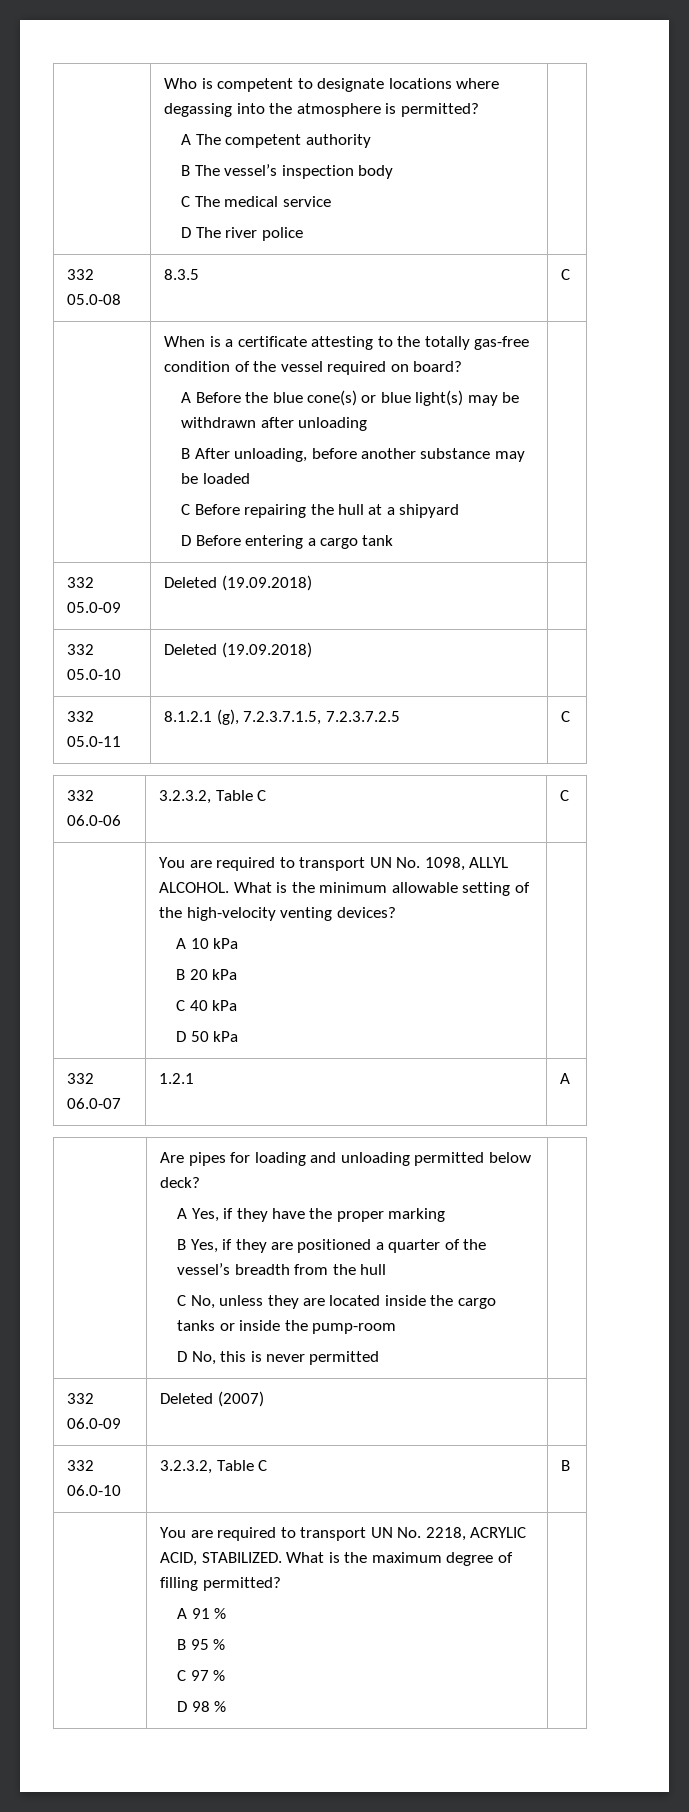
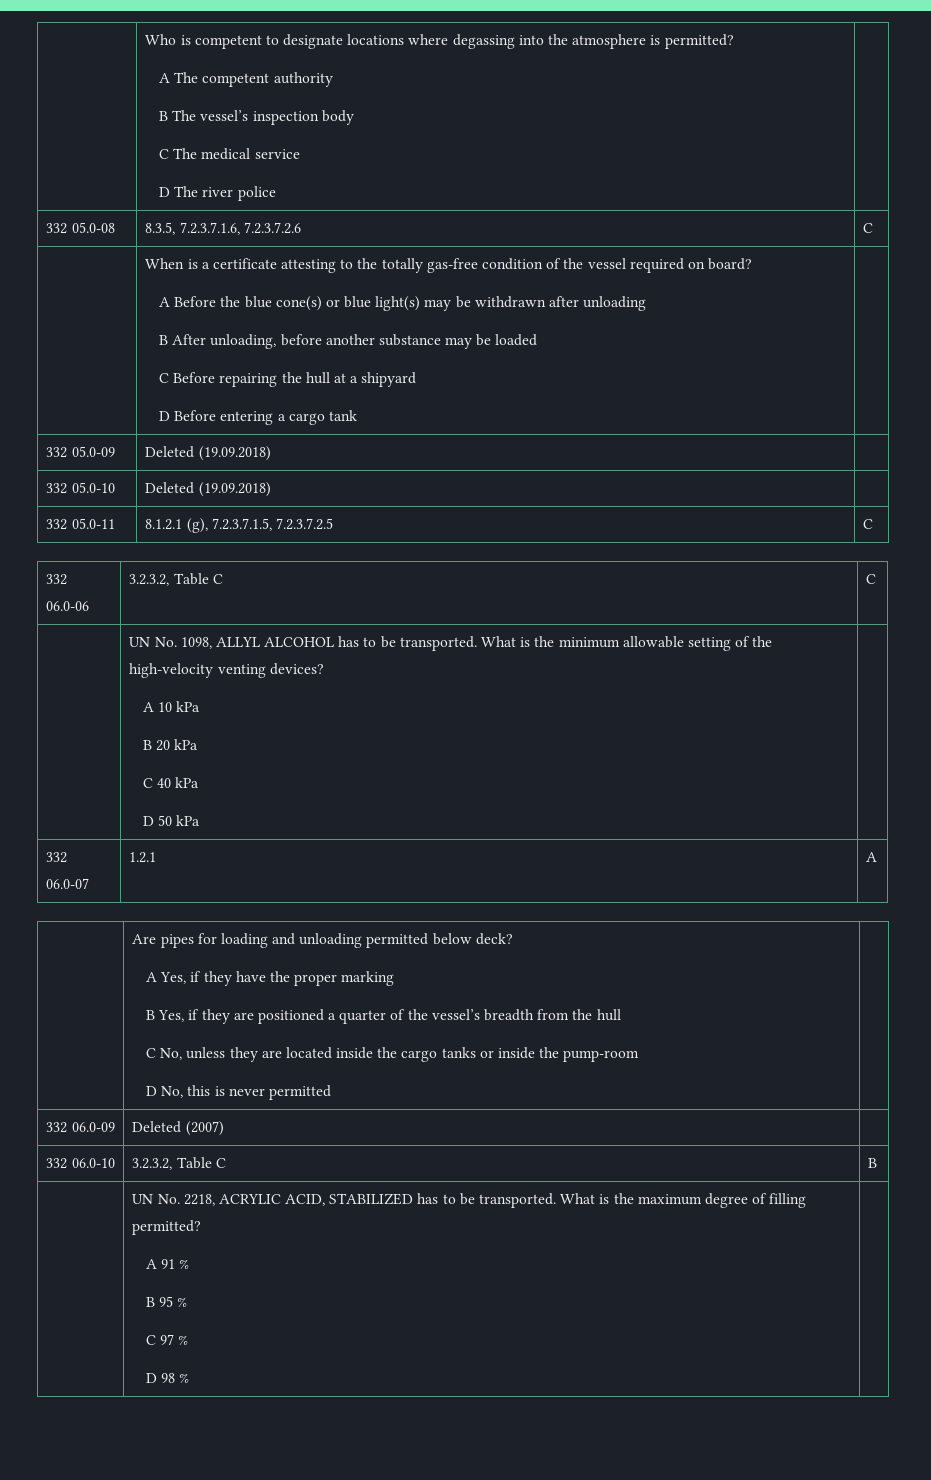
- 332 05.0-08 | 8.3.5 | C
+ 332 05.0-08 | 8.3.5, 7.2.3.7.1.6, 7.2.3.7.2.6 | C
- | You are required to transport UN No. 1098, ALLYL ALCOHOL. What is the minimum allowable setting of the high-velocity venting devices?
+ | UN No. 1098, ALLYL ALCOHOL has to be transported. What is the minimum allowable setting of the high-velocity venting devices?
- | You are required to transport UN No. 2218, ACRYLIC ACID, STABILIZED. What is the maximum degree of filling permitted?
+ | UN No. 2218, ACRYLIC ACID, STABILIZED has to be transported. What is the maximum degree of filling permitted?

